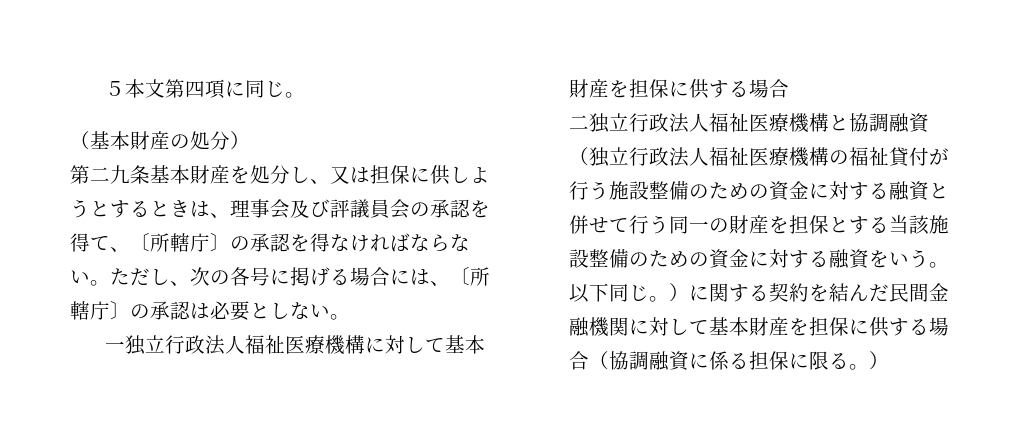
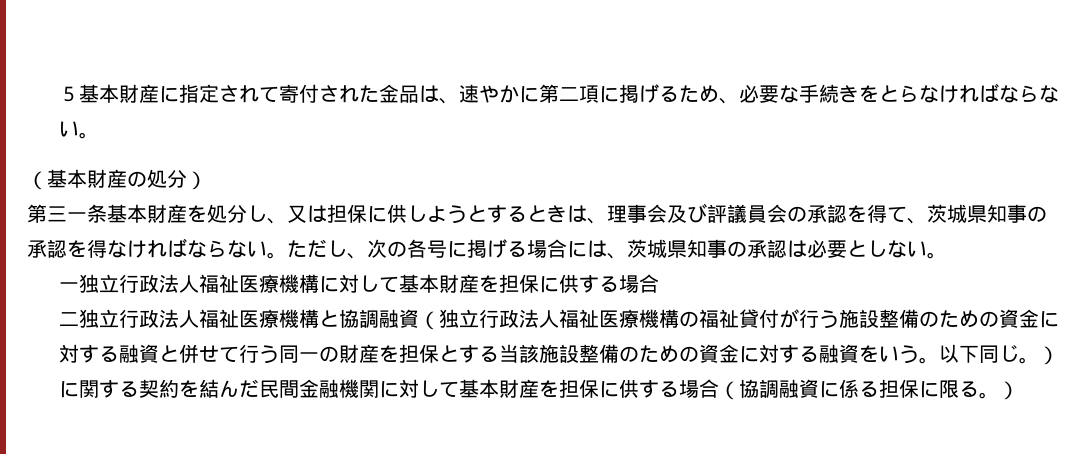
- ５本文第四項に同じ。
+ ５基本財産に指定されて寄付された金品は、速やかに第二項に掲げるため、必要な手続きをとらなければならない。
- 第二九条基本財産を処分し、又は担保に供しようとするときは、理事会及び評議員会の承認を得て、〔所轄庁〕の承認を得なければならない。
+ 第三一条基本財産を処分し、又は担保に供しようとするときは、理事会及び評議員会の承認を得て、茨城県知事の承認を得なければならない。
- ただし、次の各号に掲げる場合には、〔所轄庁〕の承認は必要としない。
+ ただし、次の各号に掲げる場合には、茨城県知事の承認は必要としない。

